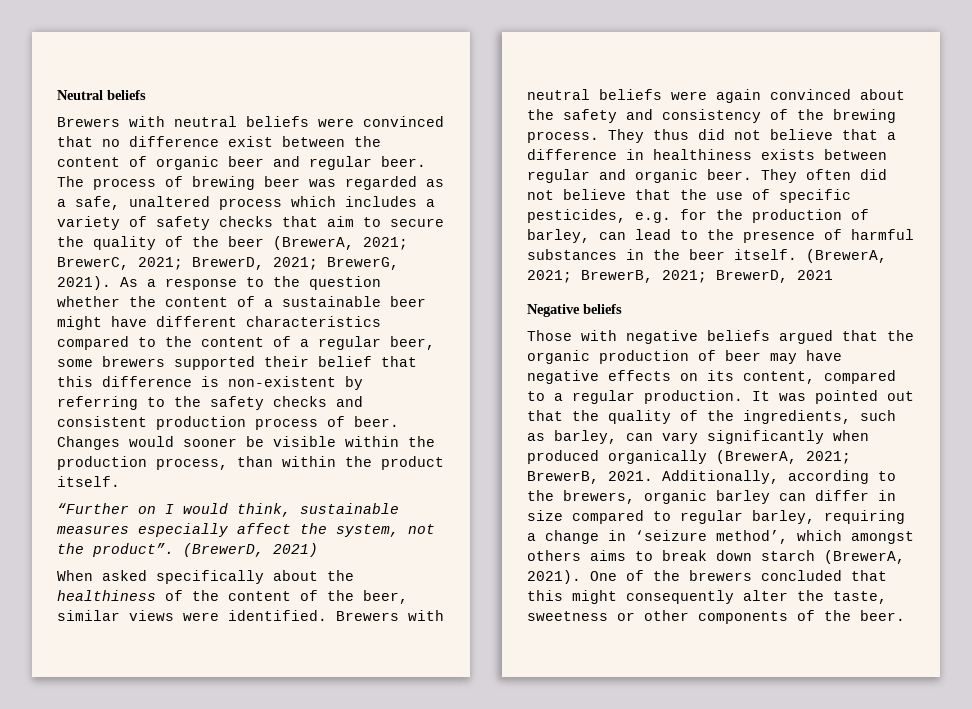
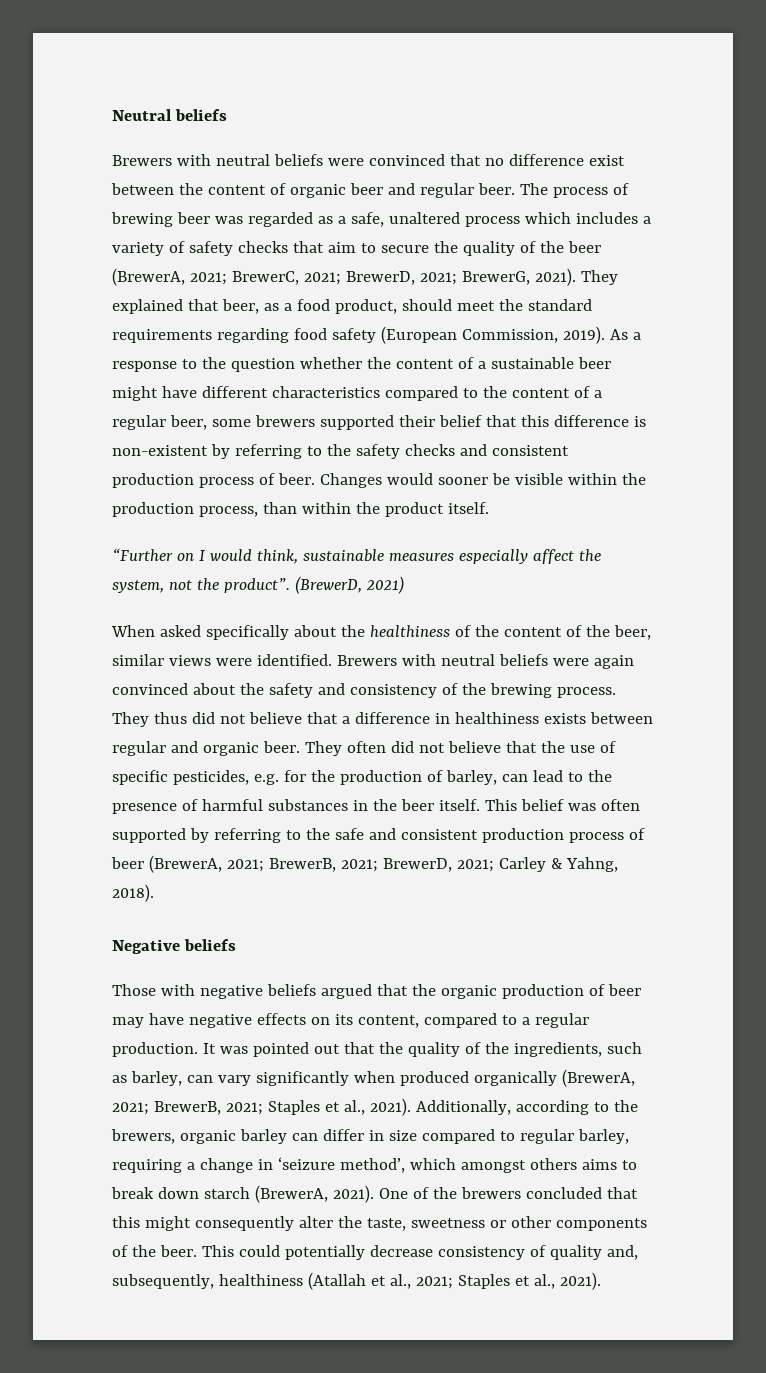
+ They explained that beer, as a food product, should meet the standard requirements regarding food safety (European Commission, 2019).
- (BrewerA, 2021; BrewerB, 2021; BrewerD, 2021
+ This belief was often supported by referring to the safe and consistent production process of beer (BrewerA, 2021; BrewerB, 2021; BrewerD, 2021; Carley & Yahng, 2018).
- It was pointed out that the quality of the ingredients, such as barley, can vary significantly when produced organically (BrewerA, 2021; BrewerB, 2021.
+ It was pointed out that the quality of the ingredients, such as barley, can vary significantly when produced organically (BrewerA, 2021; BrewerB, 2021; Staples et al., 2021).
+ This could potentially decrease consistency of quality and, subsequently, healthiness (Atallah et al., 2021; Staples et al., 2021).

